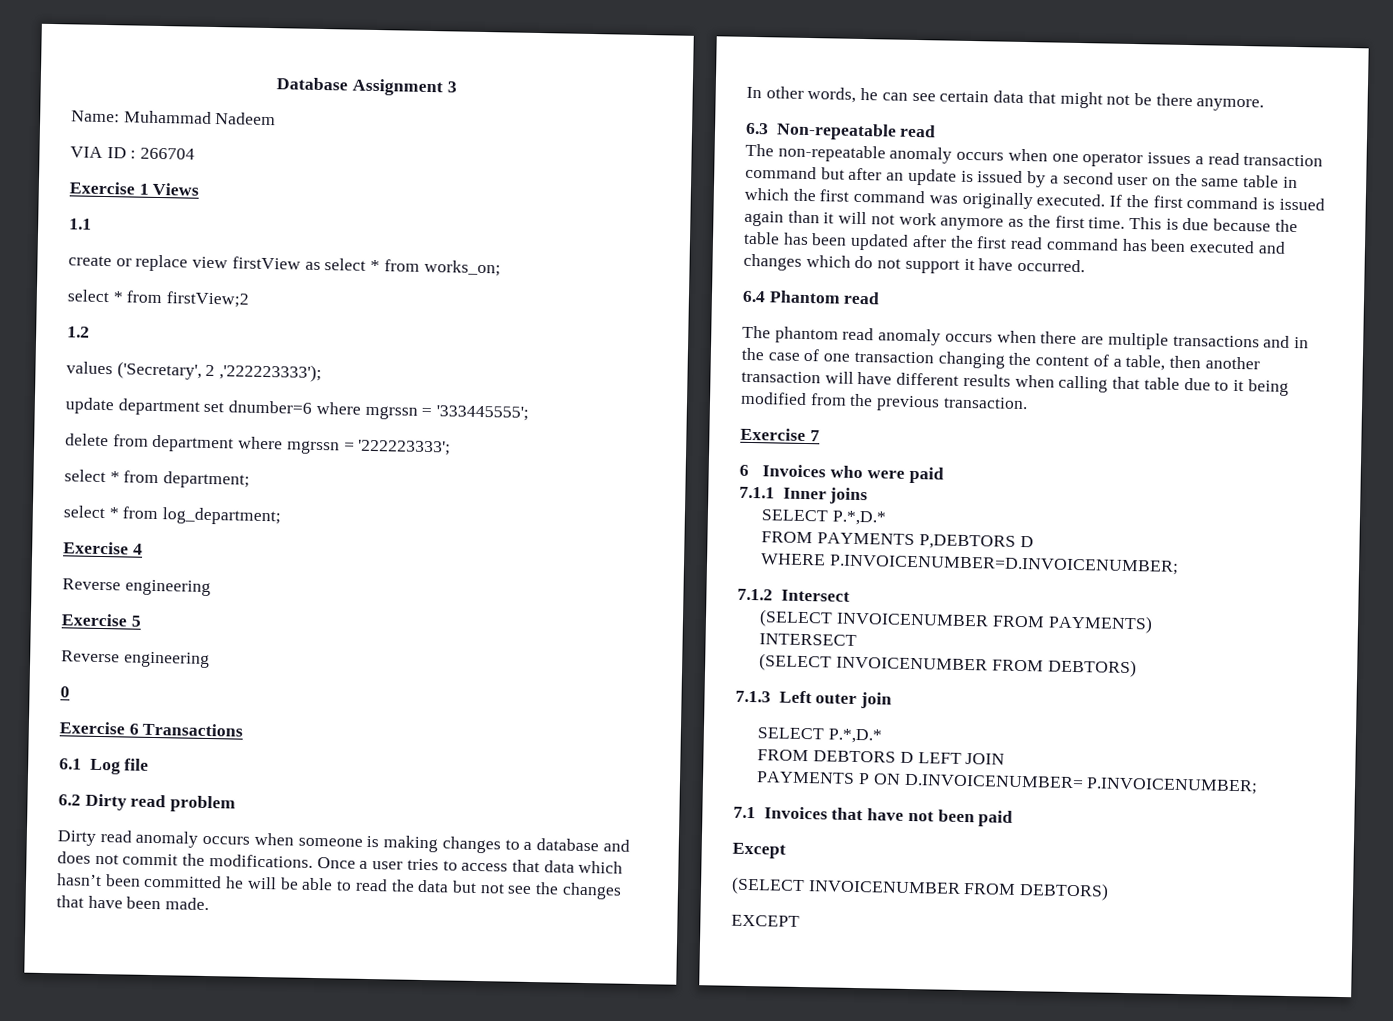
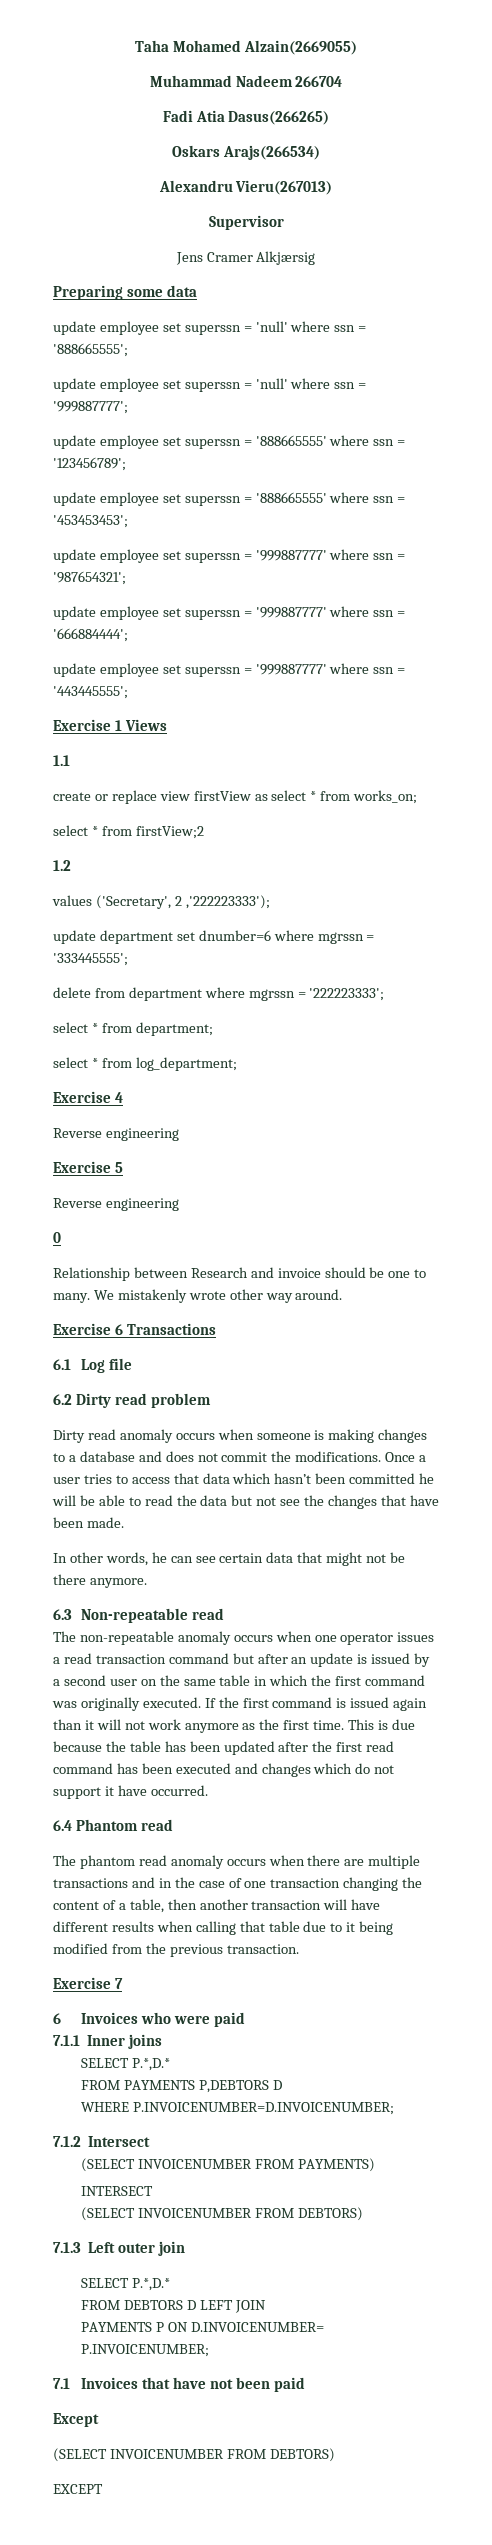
- Database Assignment 3
- Name: Muhammad Nadeem
- VIA ID : 266704
+ Taha Mohamed Alzain(2669055)
+ Muhammad Nadeem 266704
+ Fadi Atia Dasus(266265)
+ Oskars Arajs(266534)
+ Alexandru Vieru(267013)
+ Supervisor
+ Jens Cramer Alkjærsig
+ Preparing some data
+ update employee set superssn = 'null' where ssn = '888665555';
+ update employee set superssn = 'null' where ssn = '999887777';
+ update employee set superssn = '888665555' where ssn = '123456789';
+ update employee set superssn = '888665555' where ssn = '453453453';
+ update employee set superssn = '999887777' where ssn = '987654321';
+ update employee set superssn = '999887777' where ssn = '666884444';
+ update employee set superssn = '999887777' where ssn = '443445555';
+ Relationship between Research and invoice should be one to many. We mistakenly wrote other way around.

